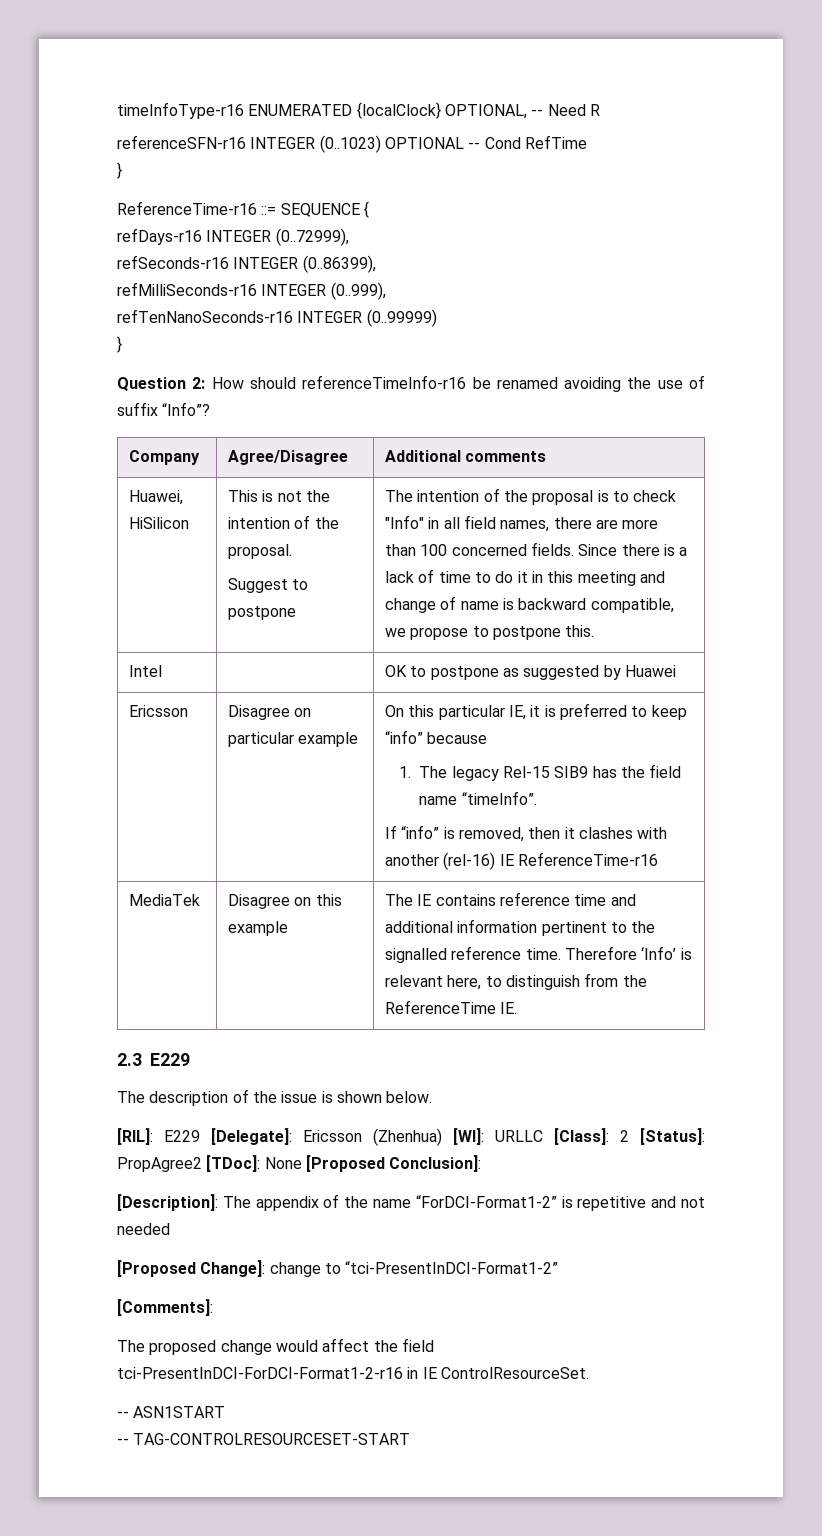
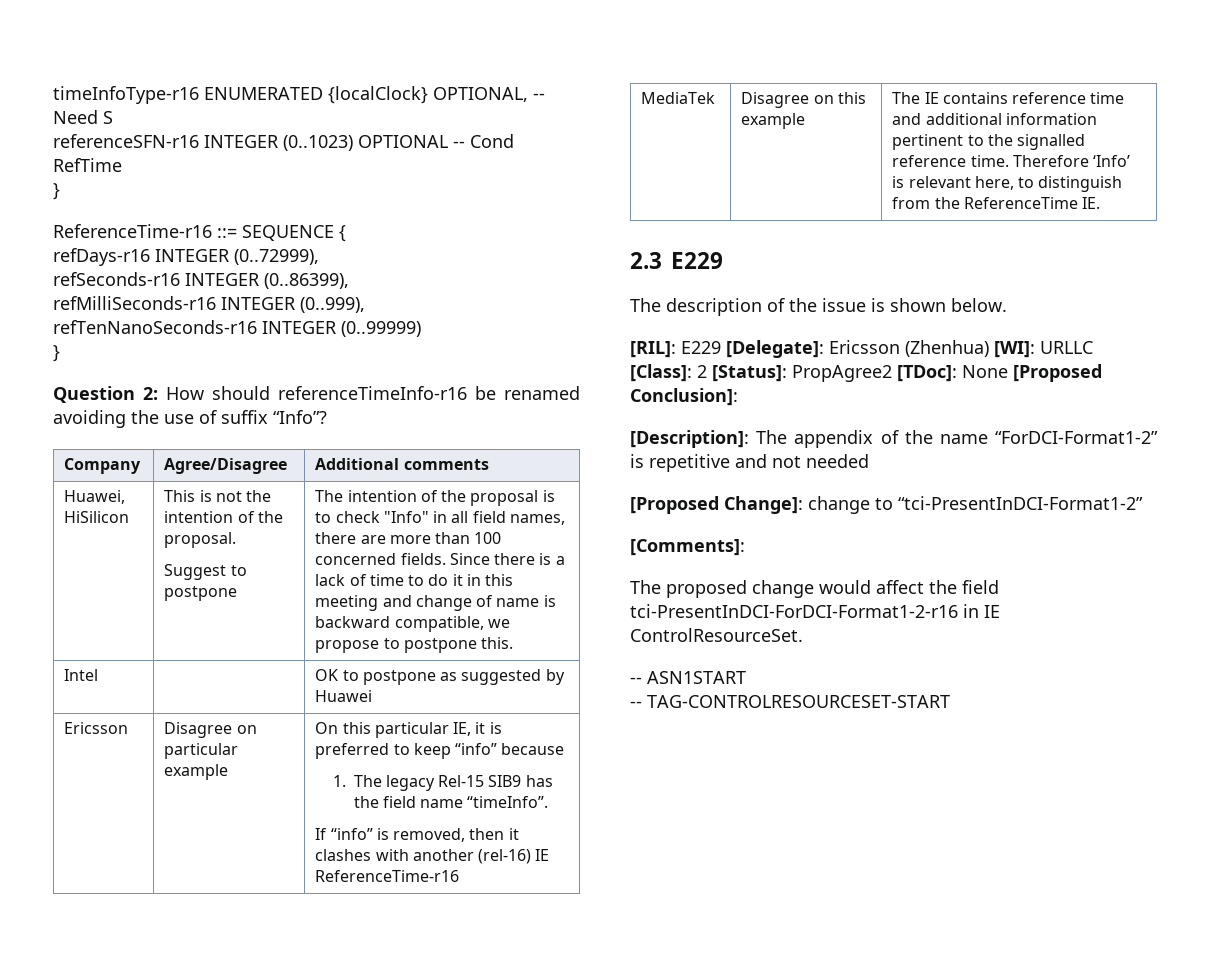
- timeInfoType-r16 ENUMERATED {localClock} OPTIONAL, -- Need R
+ timeInfoType-r16 ENUMERATED {localClock} OPTIONAL, -- Need S

